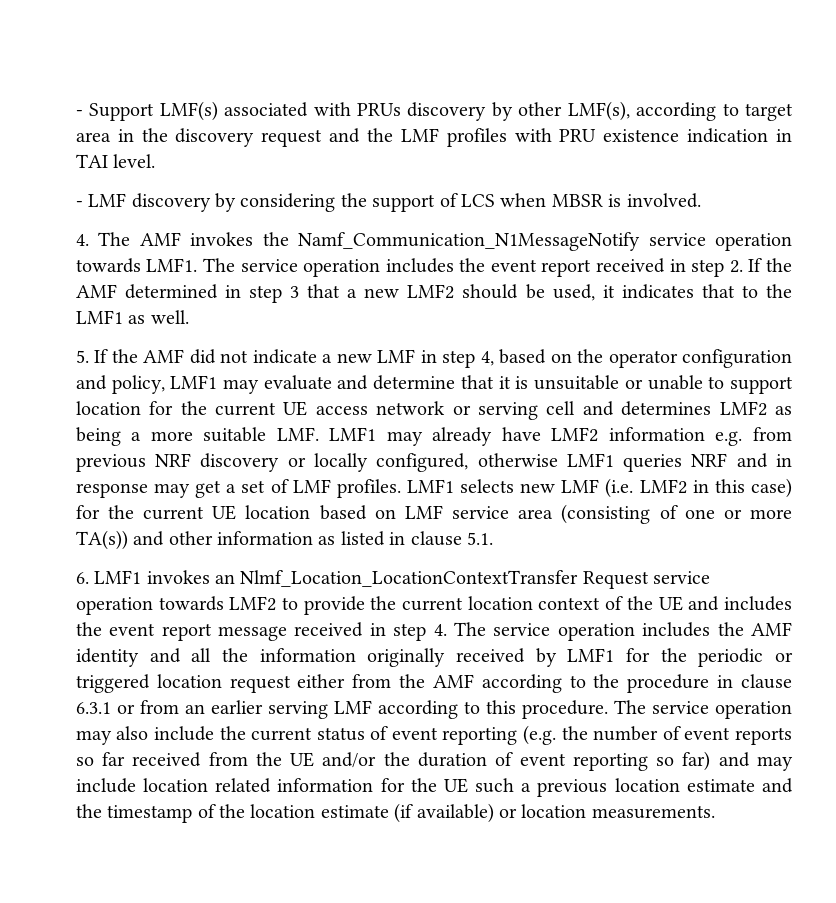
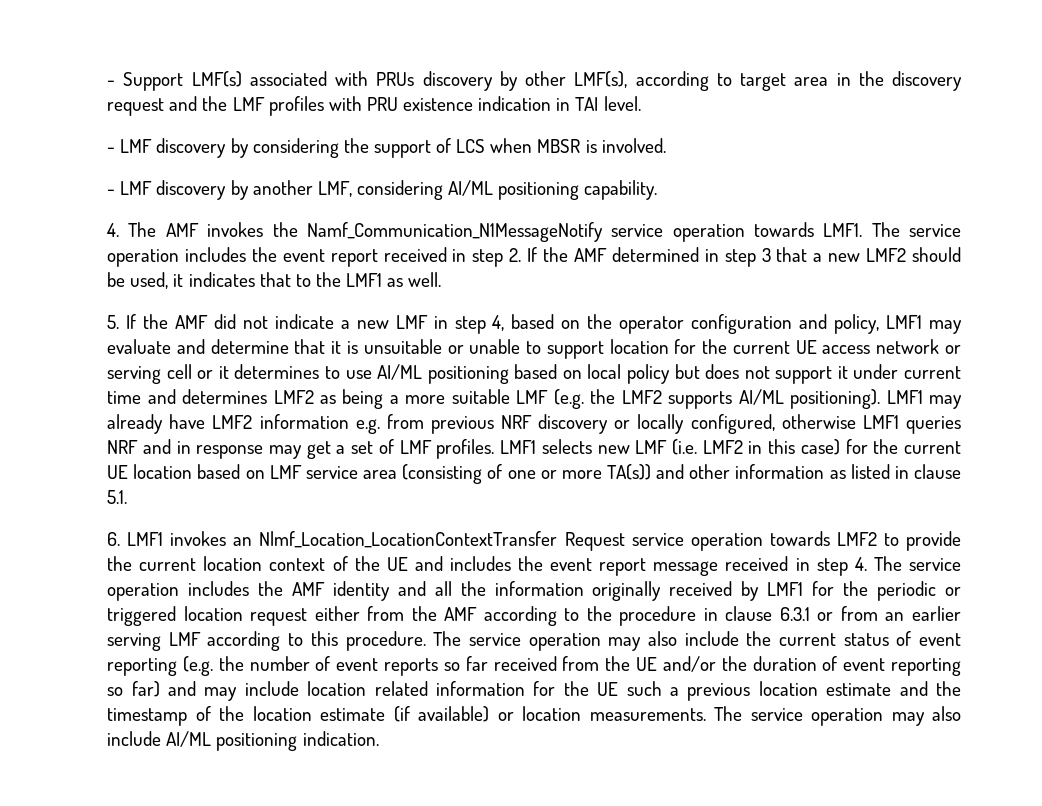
+ - LMF discovery by another LMF, considering AI/ML positioning capability.
- 5. If the AMF did not indicate a new LMF in step 4, based on the operator configuration and policy, LMF1 may evaluate and determine that it is unsuitable or unable to support location for the current UE access network or serving cell and determines LMF2 as being a more suitable LMF. LMF1 may already have LMF2 information e.g. from previous NRF discovery or locally configured, otherwise LMF1 queries NRF and in response may get a set of LMF profiles.
+ 5. If the AMF did not indicate a new LMF in step 4, based on the operator configuration and policy, LMF1 may evaluate and determine that it is unsuitable or unable to support location for the current UE access network or serving cell or it determines to use AI/ML positioning based on local policy but does not support it under current time and determines LMF2 as being a more suitable LMF (e.g. the LMF2 supports AI/ML positioning). LMF1 may already have LMF2 information e.g. from previous NRF discovery or locally configured, otherwise LMF1 queries NRF and in response may get a set of LMF profiles.
+ The service operation may also include AI/ML positioning indication.

